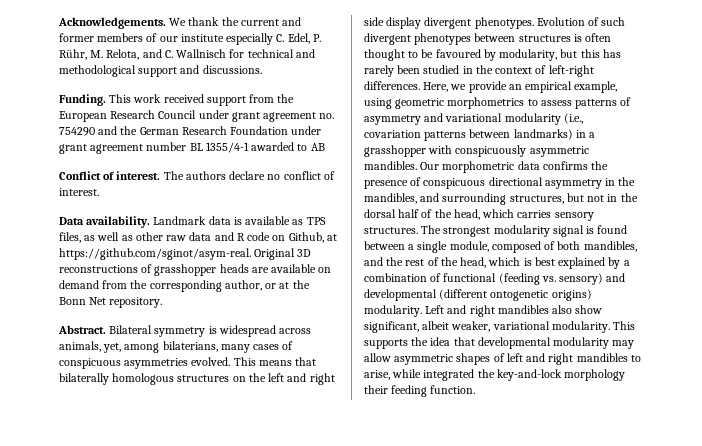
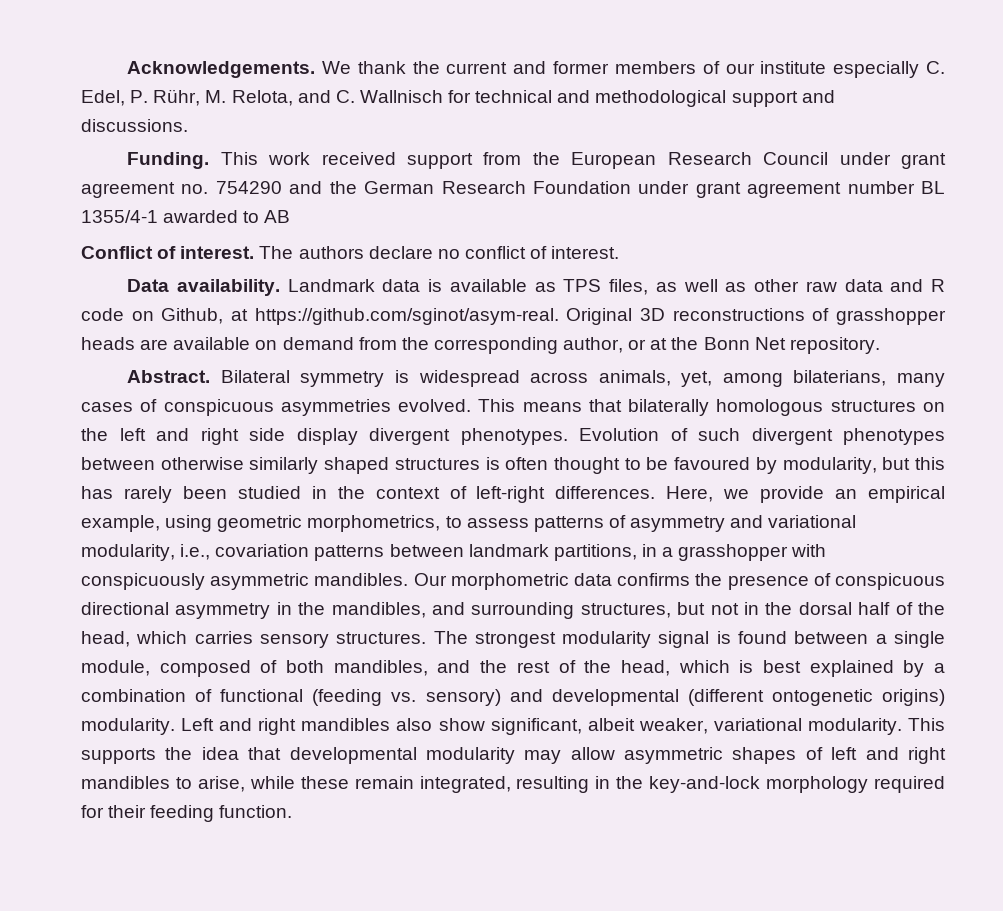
- Evolution of such divergent phenotypes between structures is often thought to be favoured by modularity, but this has rarely been studied in the context of left-right differences.
+ Evolution of such divergent phenotypes between otherwise similarly shaped structures is often thought to be favoured by modularity, but this has rarely been studied in the context of left-right differences.
- Here, we provide an empirical example, using geometric morphometrics to assess patterns of asymmetry and variational modularity (i.e., covariation patterns between landmarks) in a grasshopper with conspicuously asymmetric mandibles.
+ Here, we provide an empirical example, using geometric morphometrics, to assess patterns of asymmetry and variational modularity, i.e., covariation patterns between landmark partitions, in a grasshopper with conspicuously asymmetric mandibles.
- This supports the idea that developmental modularity may allow asymmetric shapes of left and right mandibles to arise, while integrated the key-and-lock morphology their feeding function.
+ This supports the idea that developmental modularity may allow asymmetric shapes of left and right mandibles to arise, while these remain integrated, resulting in the key-and-lock morphology required for their feeding function.

